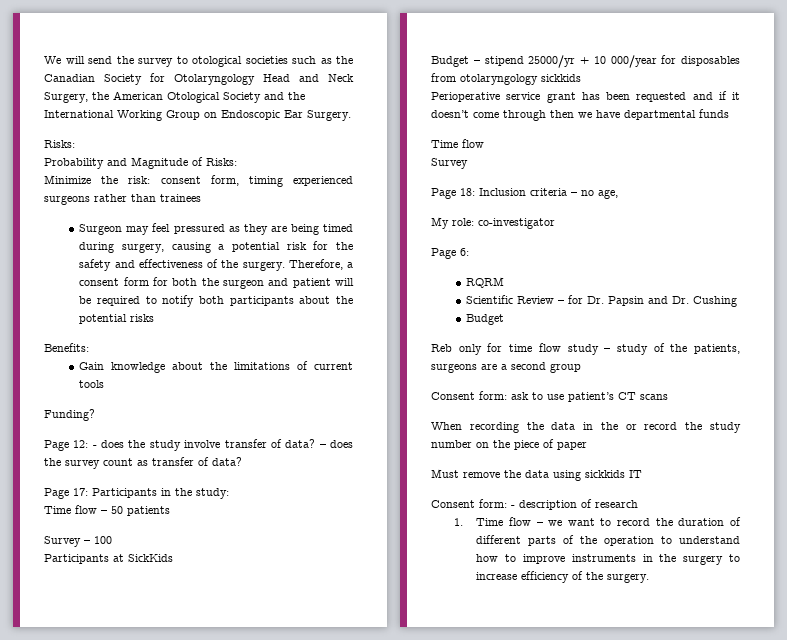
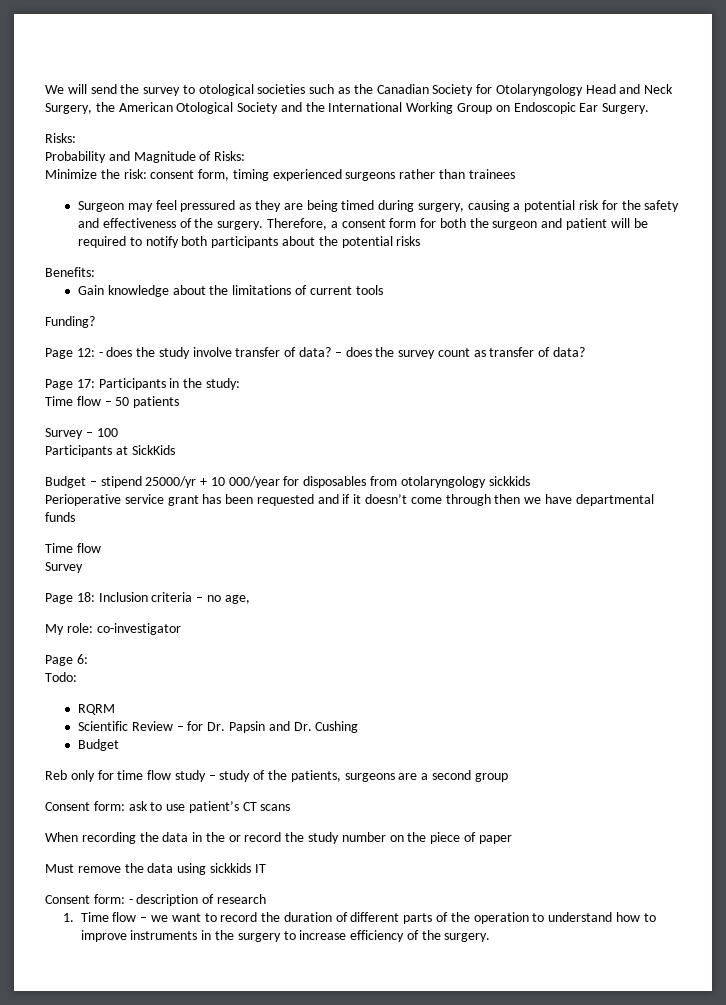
+ Todo:

